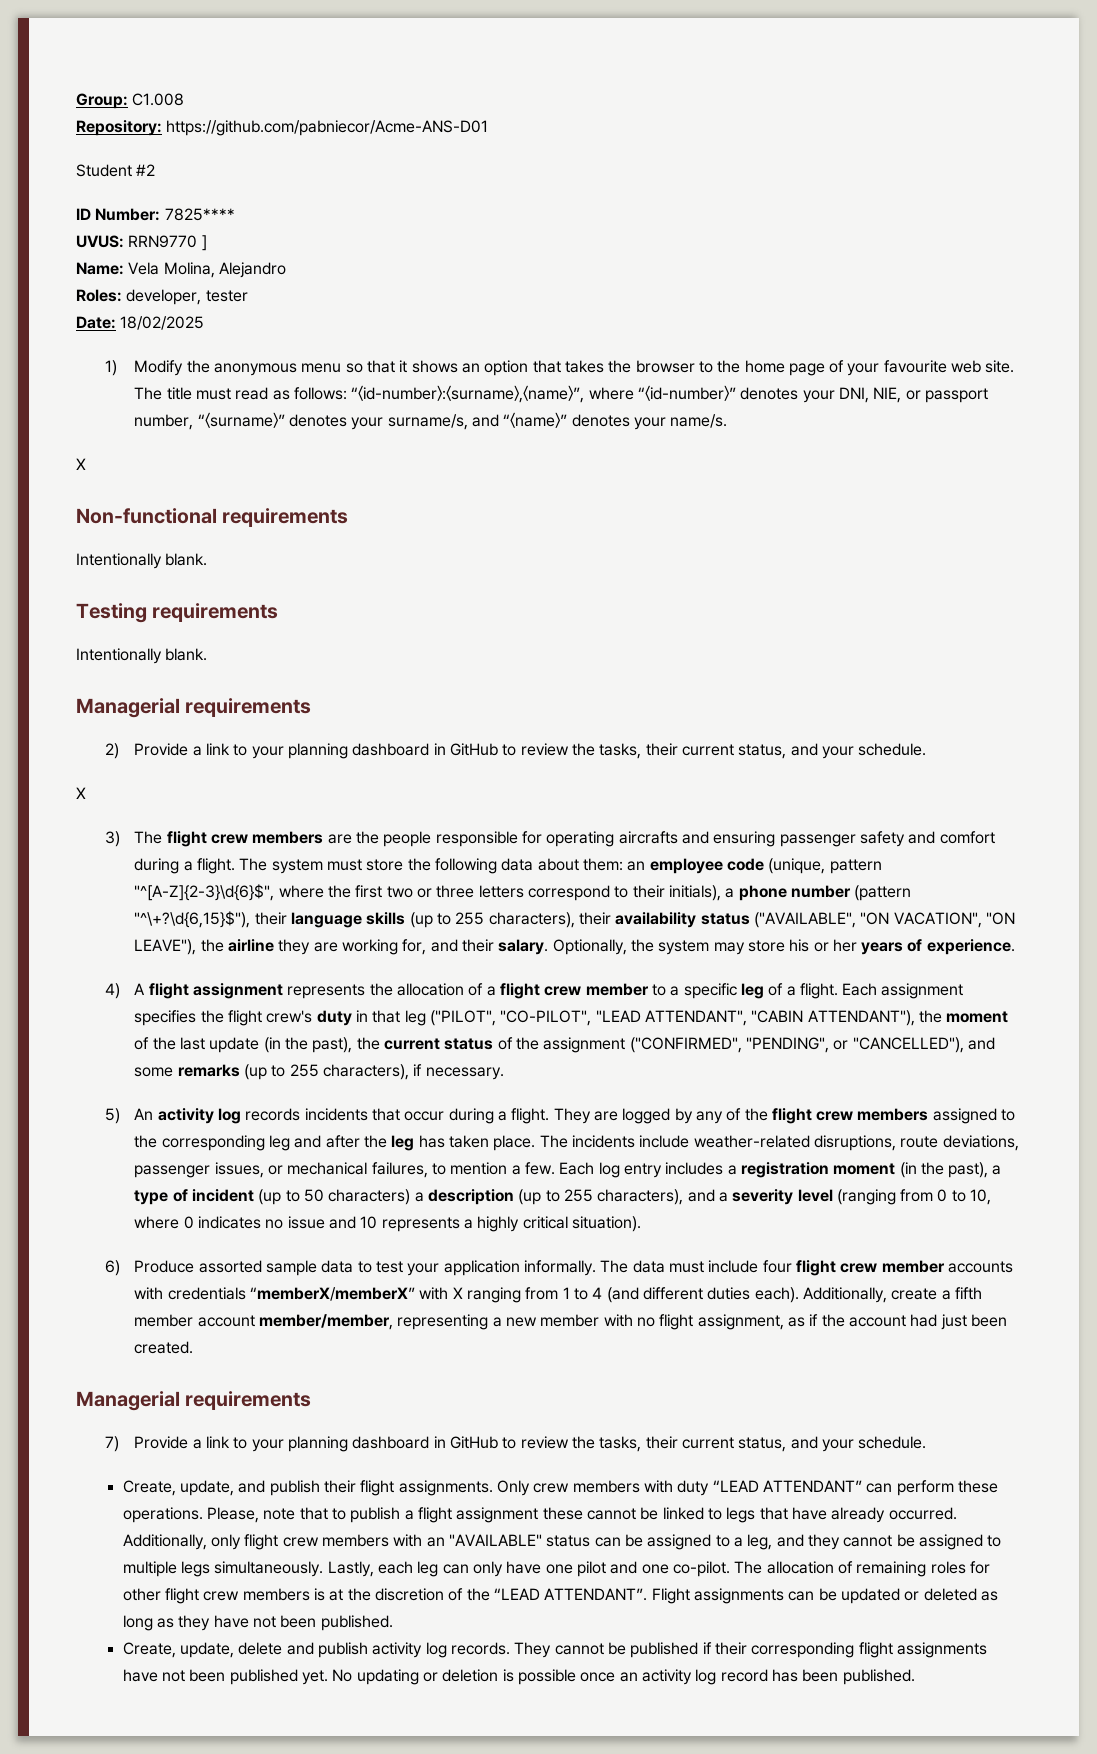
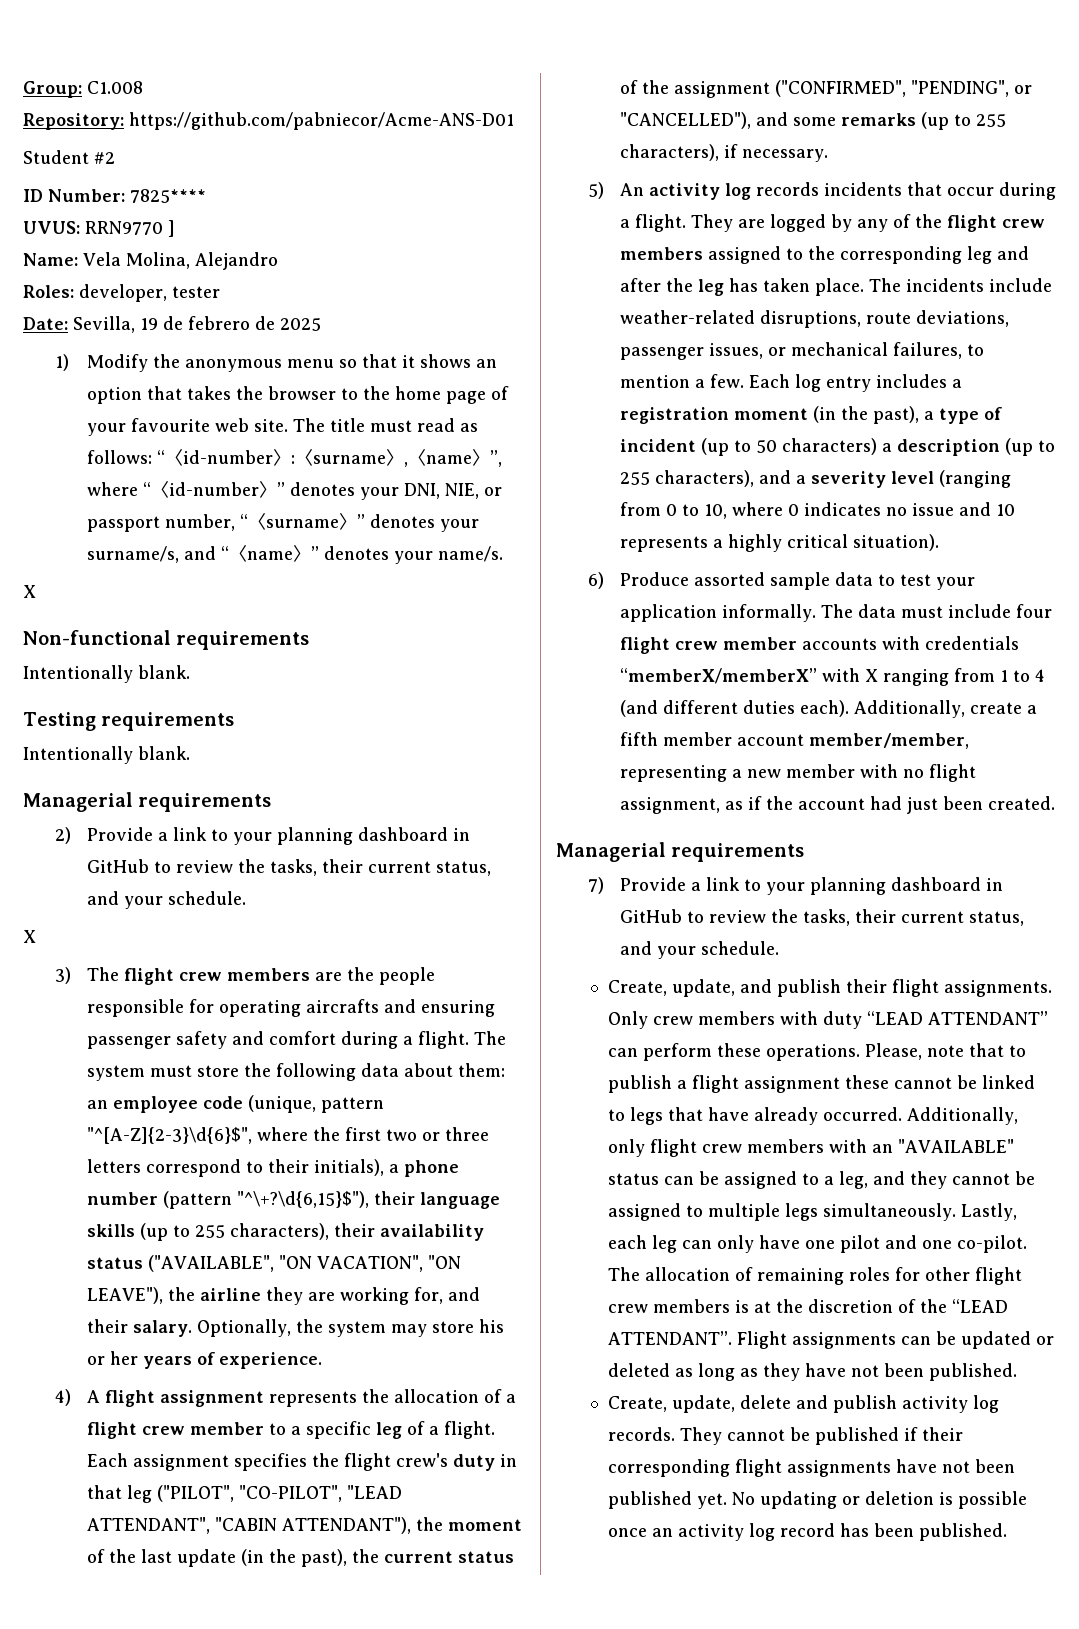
- Date: 18/02/2025
+ Date: Sevilla, 19 de febrero de 2025

